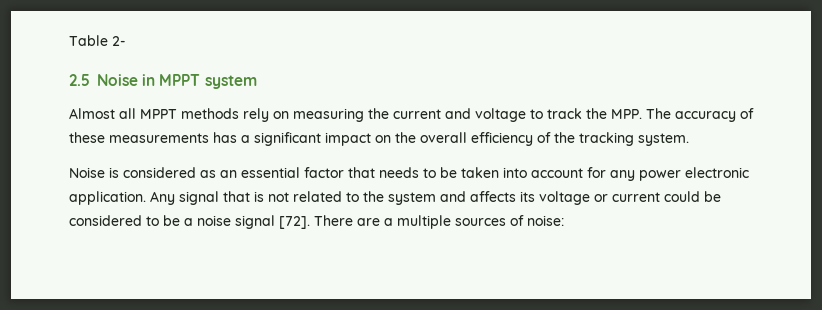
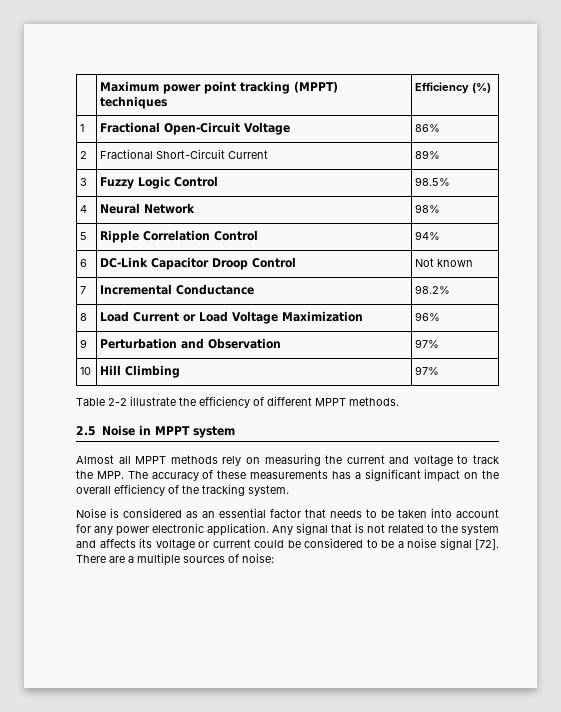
- Table 2-
+ | Maximum power point tracking (MPPT) techniques | Efficiency (%)
+ 1 | Fractional Open-Circuit Voltage | 86%
+ 2 | Fractional Short-Circuit Current | 89%
+ 3 | Fuzzy Logic Control | 98.5%
+ 4 | Neural Network | 98%
+ 5 | Ripple Correlation Control | 94%
+ 6 | DC-Link Capacitor Droop Control | Not known
+ 7 | Incremental Conductance | 98.2%
+ 8 | Load Current or Load Voltage Maximization | 96%
+ 9 | Perturbation and Observation | 97%
+ 10 | Hill Climbing | 97%
+ Table 2-2 illustrate the efficiency of different MPPT methods.

